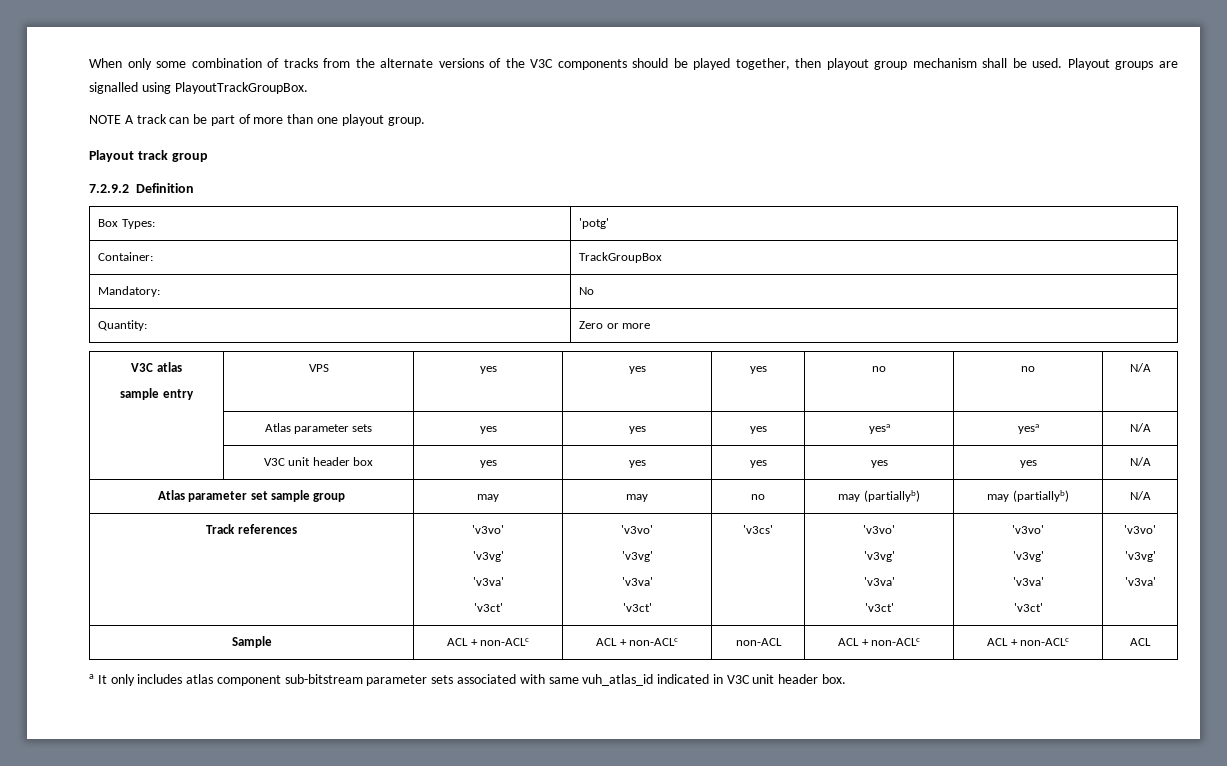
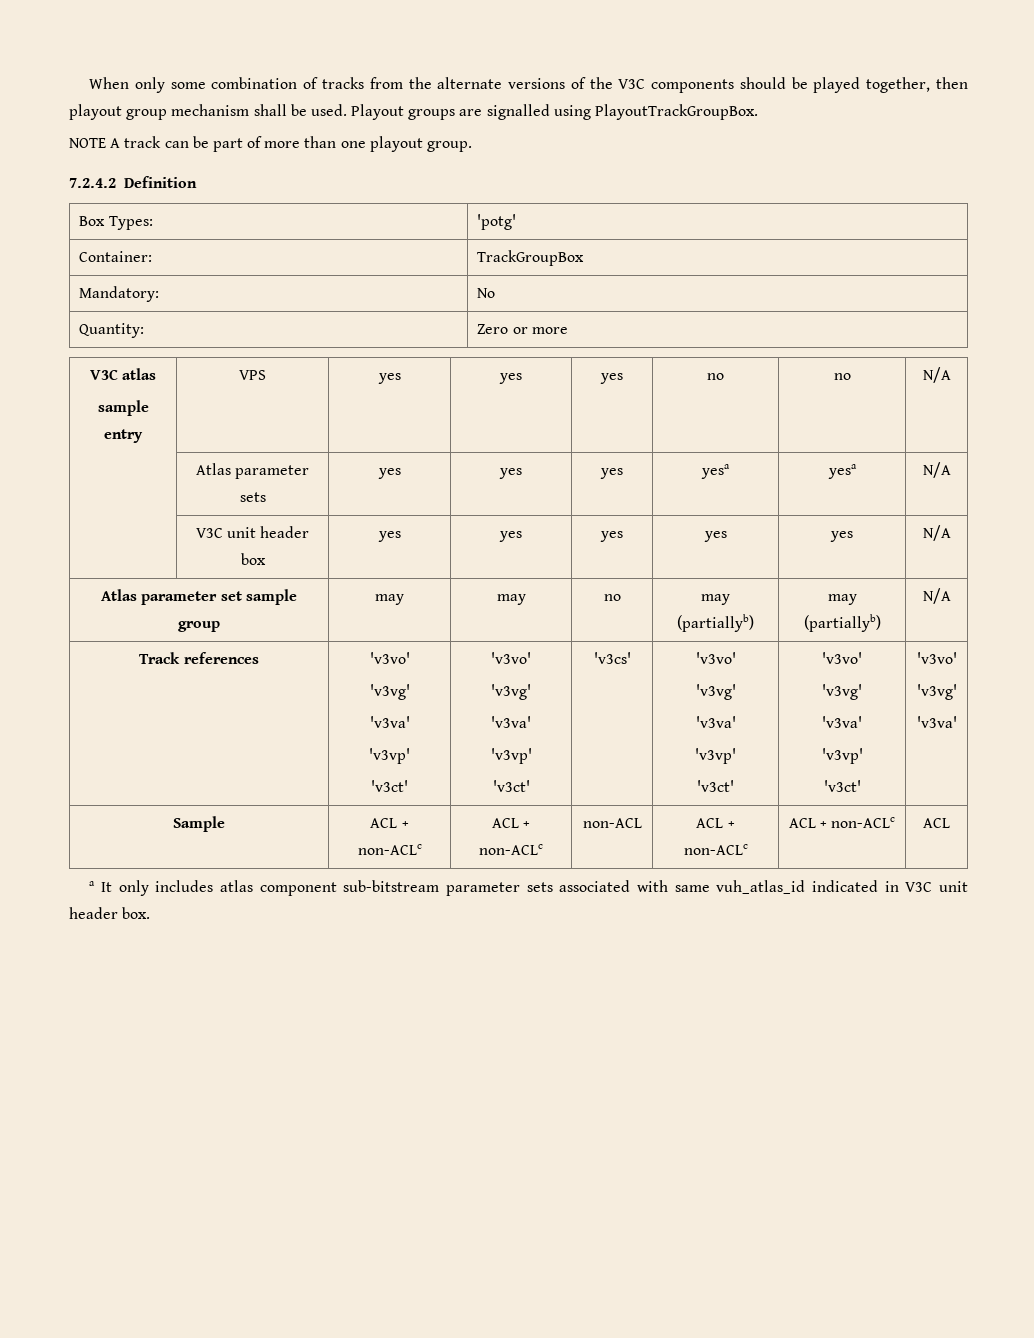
- Playout track group
- 7.2.9.2 Definition
+ 7.2.4.2 Definition
  Track references | 'v3vo'
  'v3vg'
  'v3va'
+ 'v3vp'
  'v3ct' | 'v3vo'
  'v3vg'
  'v3va'
+ 'v3vp'
  'v3ct' | 'v3cs' | 'v3vo'
  'v3vg'
  'v3va'
+ 'v3vp'
  'v3ct' | 'v3vo'
  'v3vg'
  'v3va'
+ 'v3vp'

